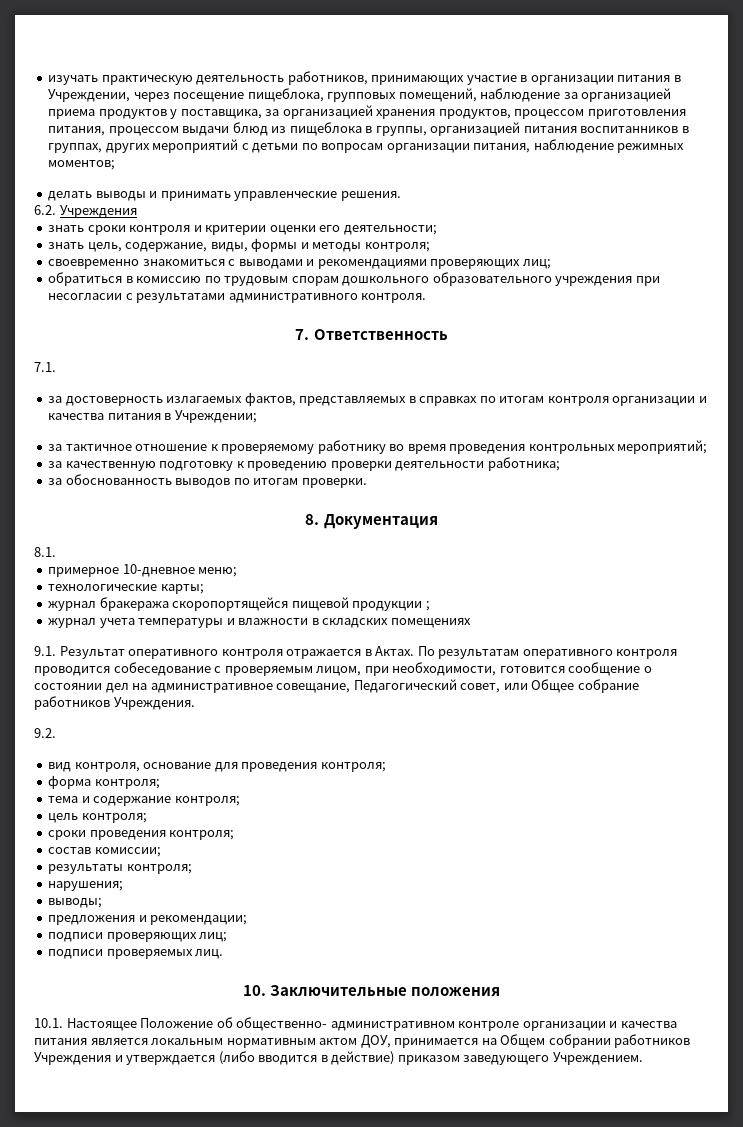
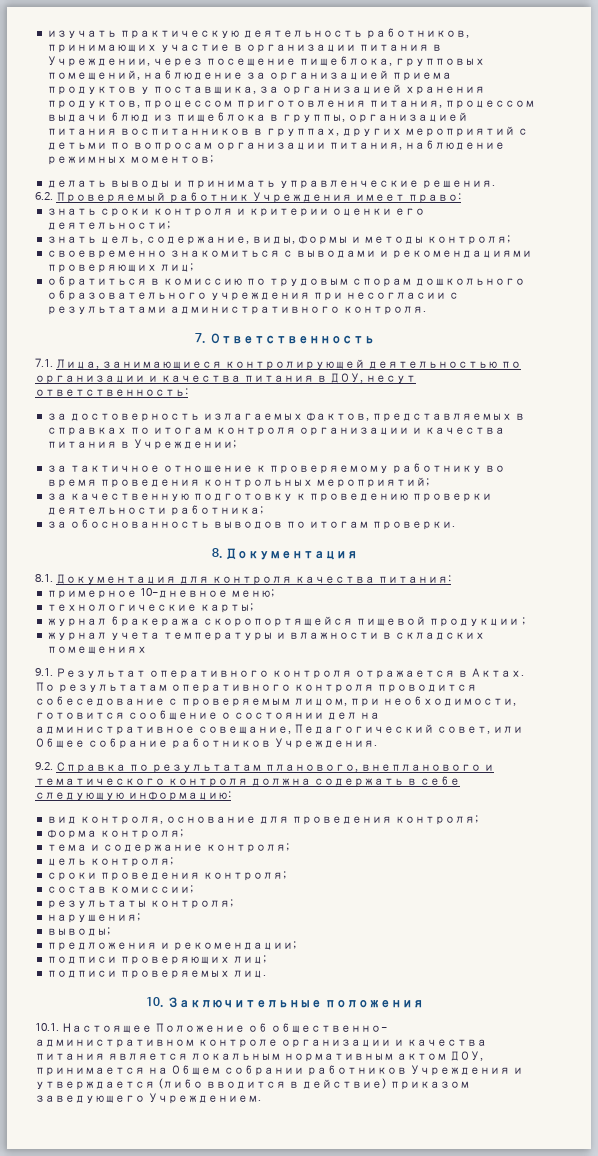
- 6.2. Учреждения
+ 6.2. Проверяемый работник Учреждения имеет право:
- 7.1.
+ 7.1. Лица, занимающиеся контролирующей деятельностью по организации и качества питания в ДОУ, несут ответственность:
- 8.1.
+ 8.1. Документация для контроля качества питания:
- 9.2.
+ 9.2. Справка по результатам планового, внепланового и тематического контроля должна содержать в себе следующую информацию:

